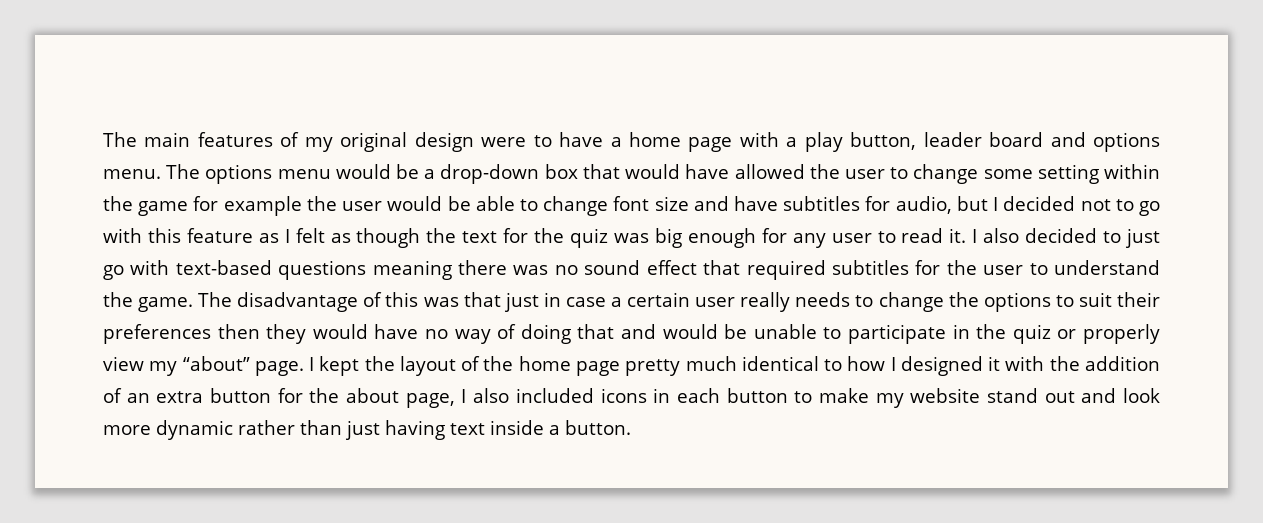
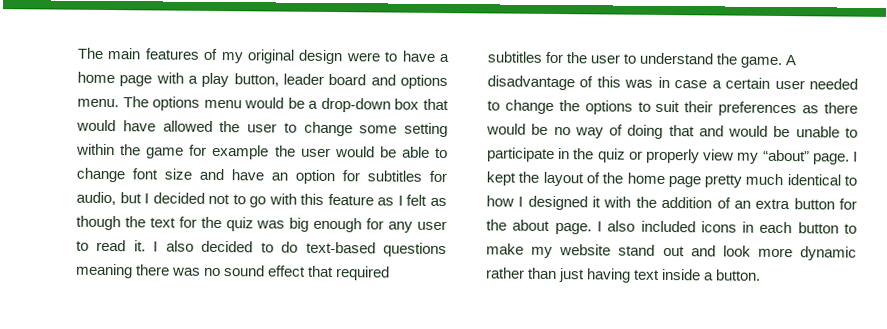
- The options menu would be a drop-down box that would have allowed the user to change some setting within the game for example the user would be able to change font size and have subtitles for audio, but I decided not to go with this feature as I felt as though the text for the quiz was big enough for any user to read it.
+ The options menu would be a drop-down box that would have allowed the user to change some setting within the game for example the user would be able to change font size and have an option for subtitles for audio, but I decided not to go with this feature as I felt as though the text for the quiz was big enough for any user to read it.
- I also decided to just go with text-based questions meaning there was no sound effect that required subtitles for the user to understand the game.
+ I also decided to do text-based questions meaning there was no sound effect that required subtitles for the user to understand the game.
- The disadvantage of this was that just in case a certain user really needs to change the options to suit their preferences then they would have no way of doing that and would be unable to participate in the quiz or properly view my “about” page.
+ A disadvantage of this was in case a certain user needed to change the options to suit their preferences as there would be no way of doing that and would be unable to participate in the quiz or properly view my “about” page.
- I kept the layout of the home page pretty much identical to how I designed it with the addition of an extra button for the about page, I also included icons in each button to make my website stand out and look more dynamic rather than just having text inside a button.
+ I kept the layout of the home page pretty much identical to how I designed it with the addition of an extra button for the about page. I also included icons in each button to make my website stand out and look more dynamic rather than just having text inside a button.

